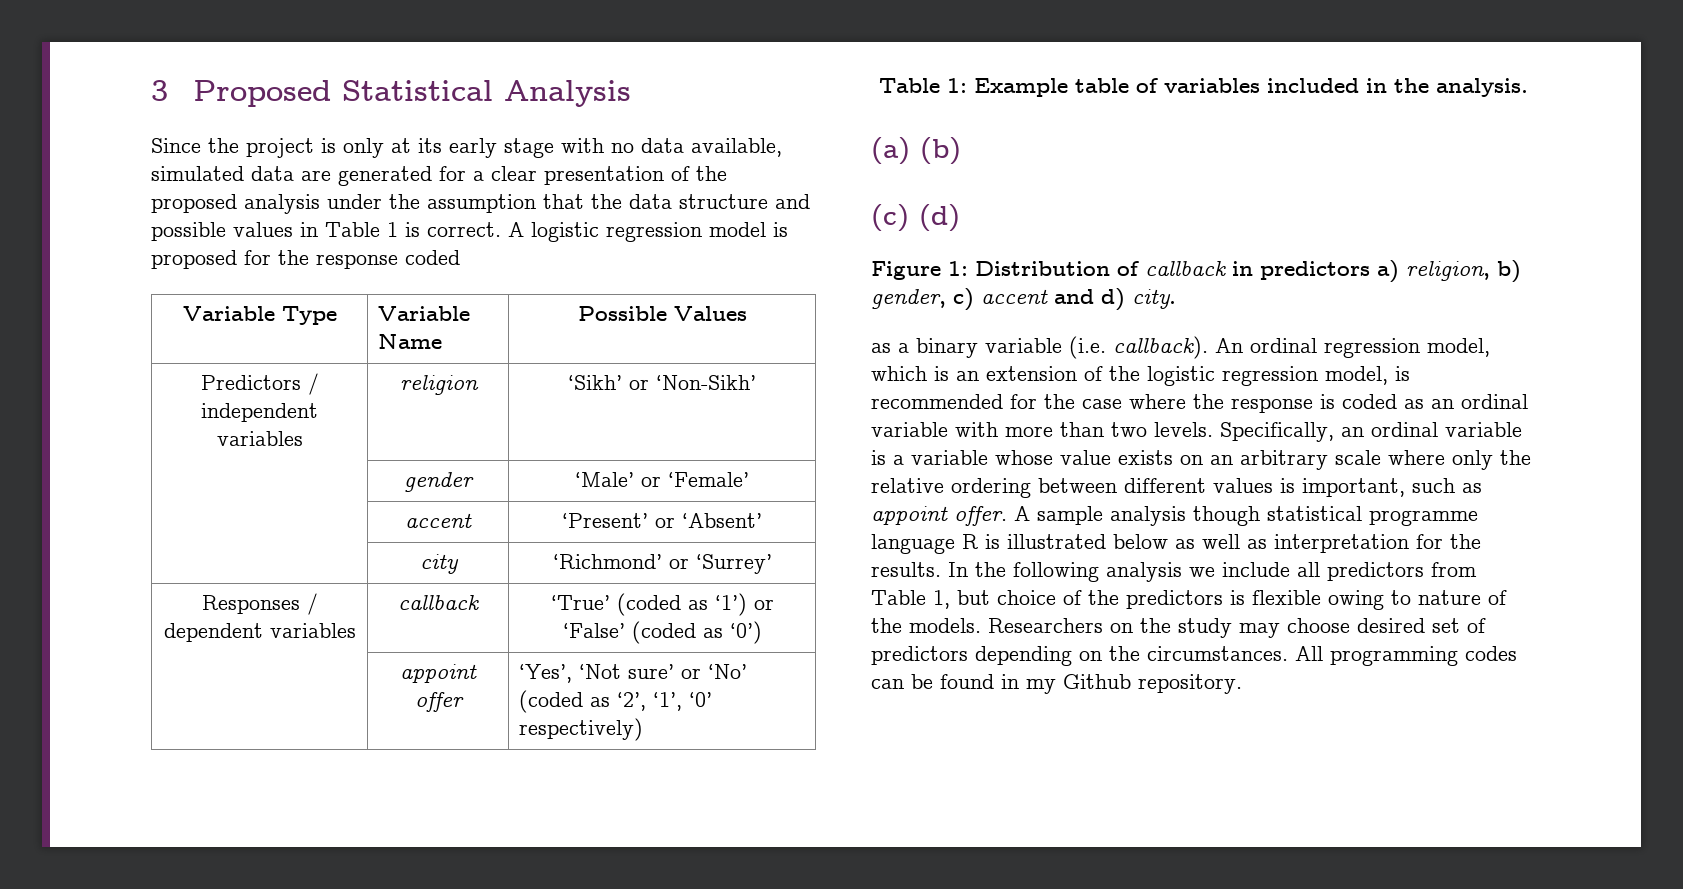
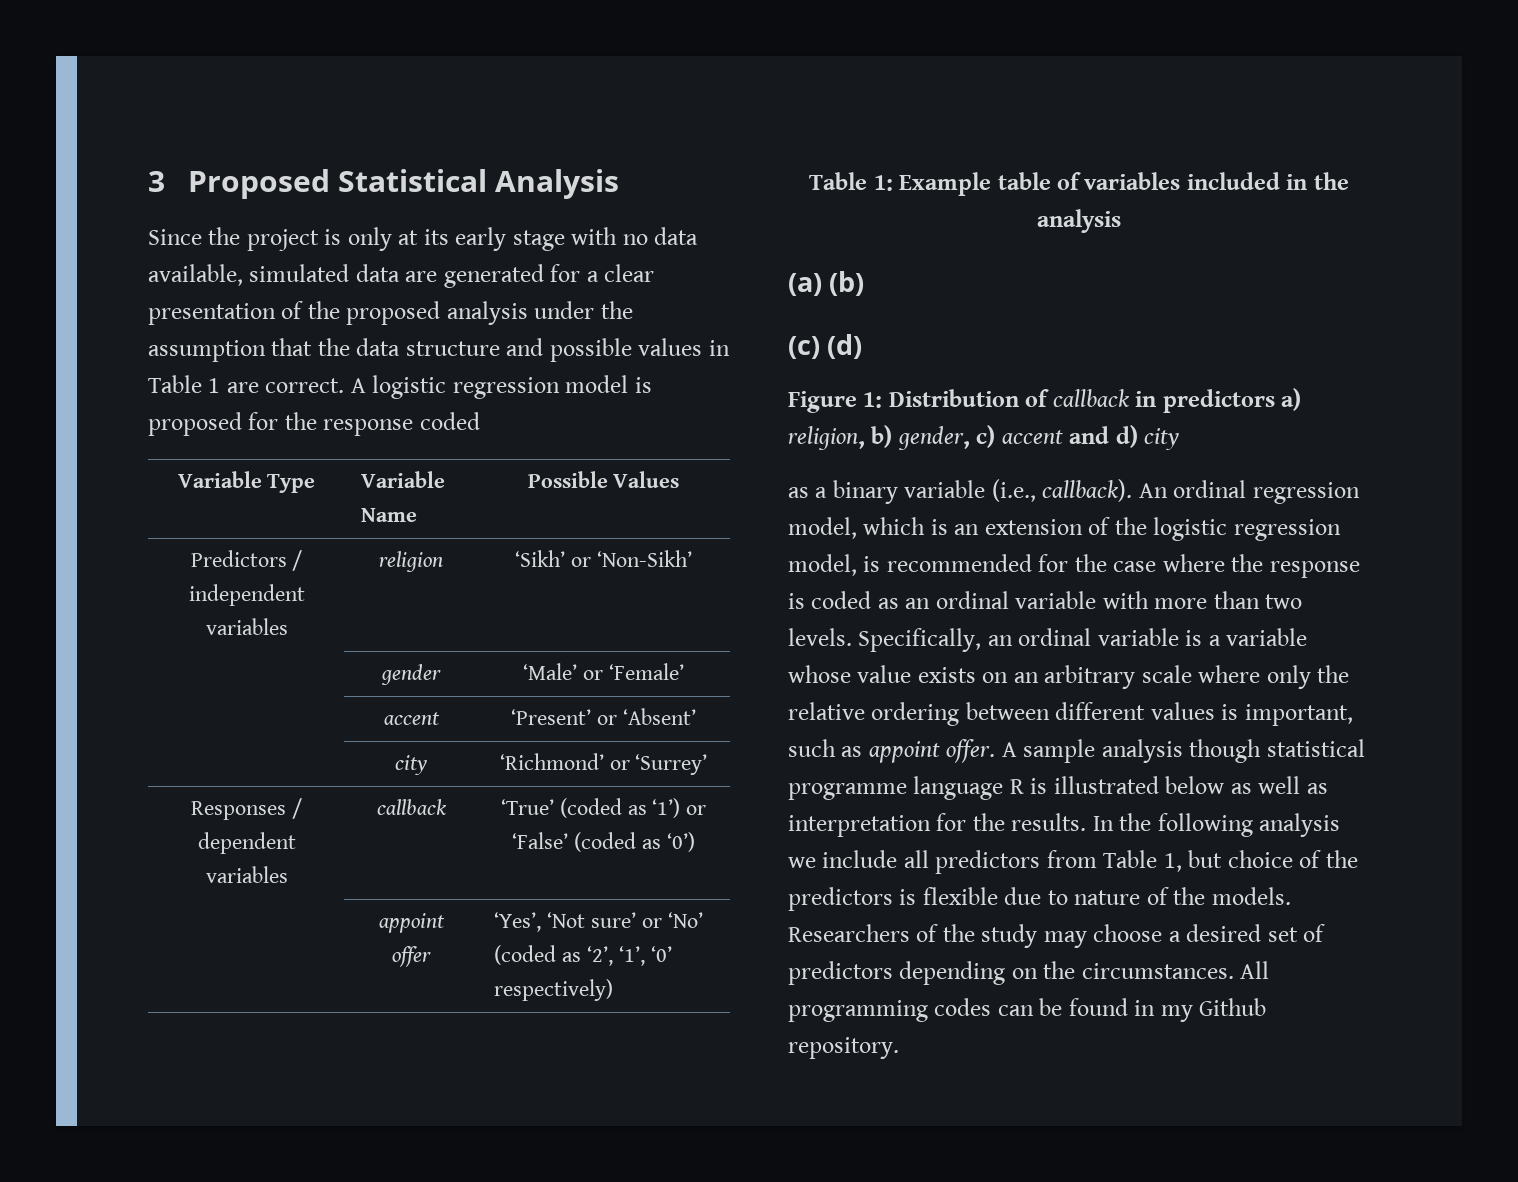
- Since the project is only at its early stage with no data available, simulated data are generated for a clear presentation of the proposed analysis under the assumption that the data structure and possible values in Table 1 is correct.
+ Since the project is only at its early stage with no data available, simulated data are generated for a clear presentation of the proposed analysis under the assumption that the data structure and possible values in Table 1 are correct.
- Table 1: Example table of variables included in the analysis.
+ Table 1: Example table of variables included in the analysis
- Figure 1: Distribution of callback in predictors a) religion, b) gender, c) accent and d) city.
+ Figure 1: Distribution of callback in predictors a) religion, b) gender, c) accent and d) city
- as a binary variable (i.e. callback).
+ as a binary variable (i.e., callback).
- In the following analysis we include all predictors from Table 1, but choice of the predictors is flexible owing to nature of the models.
+ In the following analysis we include all predictors from Table 1, but choice of the predictors is flexible due to nature of the models.
- Researchers on the study may choose desired set of predictors depending on the circumstances.
+ Researchers of the study may choose a desired set of predictors depending on the circumstances.

